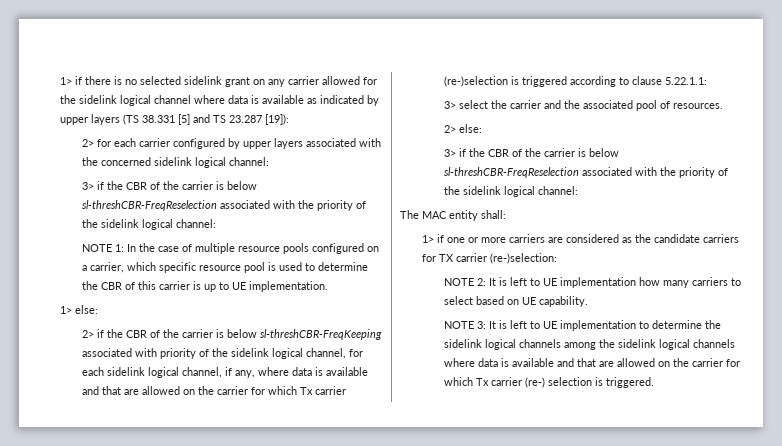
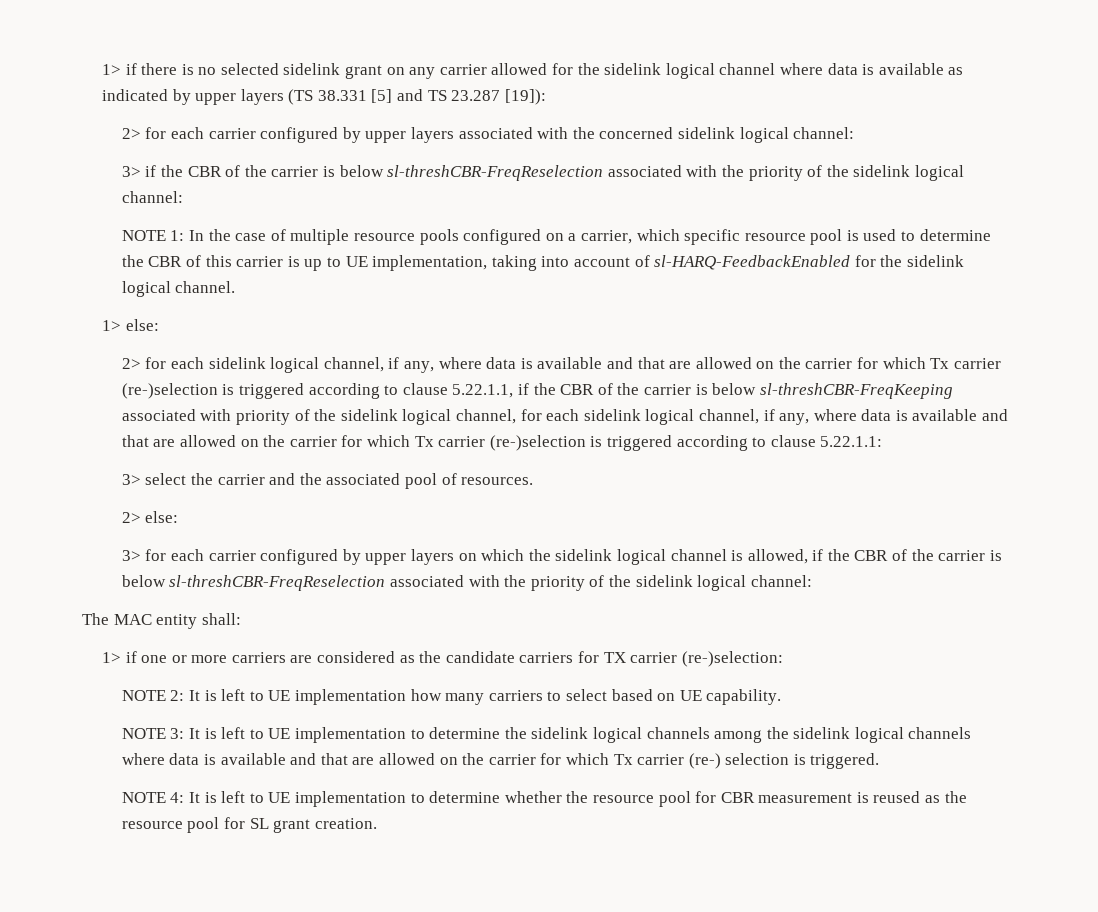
- In the case of multiple resource pools configured on a carrier, which specific resource pool is used to determine the CBR of this carrier is up to UE implementation.
+ In the case of multiple resource pools configured on a carrier, which specific resource pool is used to determine the CBR of this carrier is up to UE implementation, taking into account of sl-HARQ-FeedbackEnabled for the sidelink logical channel.
  1> else:
- 2> if the CBR of the carrier is below sl-threshCBR-FreqKeeping associated with priority of the sidelink logical channel, for each sidelink logical channel, if any, where data is available and that are allowed on the carrier for which Tx carrier (re-)selection is triggered according to clause 5.22.1.1:
+ 2> for each sidelink logical channel, if any, where data is available and that are allowed on the carrier for which Tx carrier (re-)selection is triggered according to clause 5.22.1.1, if the CBR of the carrier is below sl-threshCBR-FreqKeeping associated with priority of the sidelink logical channel, for each sidelink logical channel, if any, where data is available and that are allowed on the carrier for which Tx carrier (re-)selection is triggered according to clause 5.22.1.1:
  2> else:
- 3> if the CBR of the carrier is below sl-threshCBR-FreqReselection associated with the priority of the sidelink logical channel:
+ 3> for each carrier configured by upper layers on which the sidelink logical channel is allowed, if the CBR of the carrier is below sl-threshCBR-FreqReselection associated with the priority of the sidelink logical channel:
+ NOTE 4: It is left to UE implementation to determine whether the resource pool for CBR measurement is reused as the resource pool for SL grant creation.

